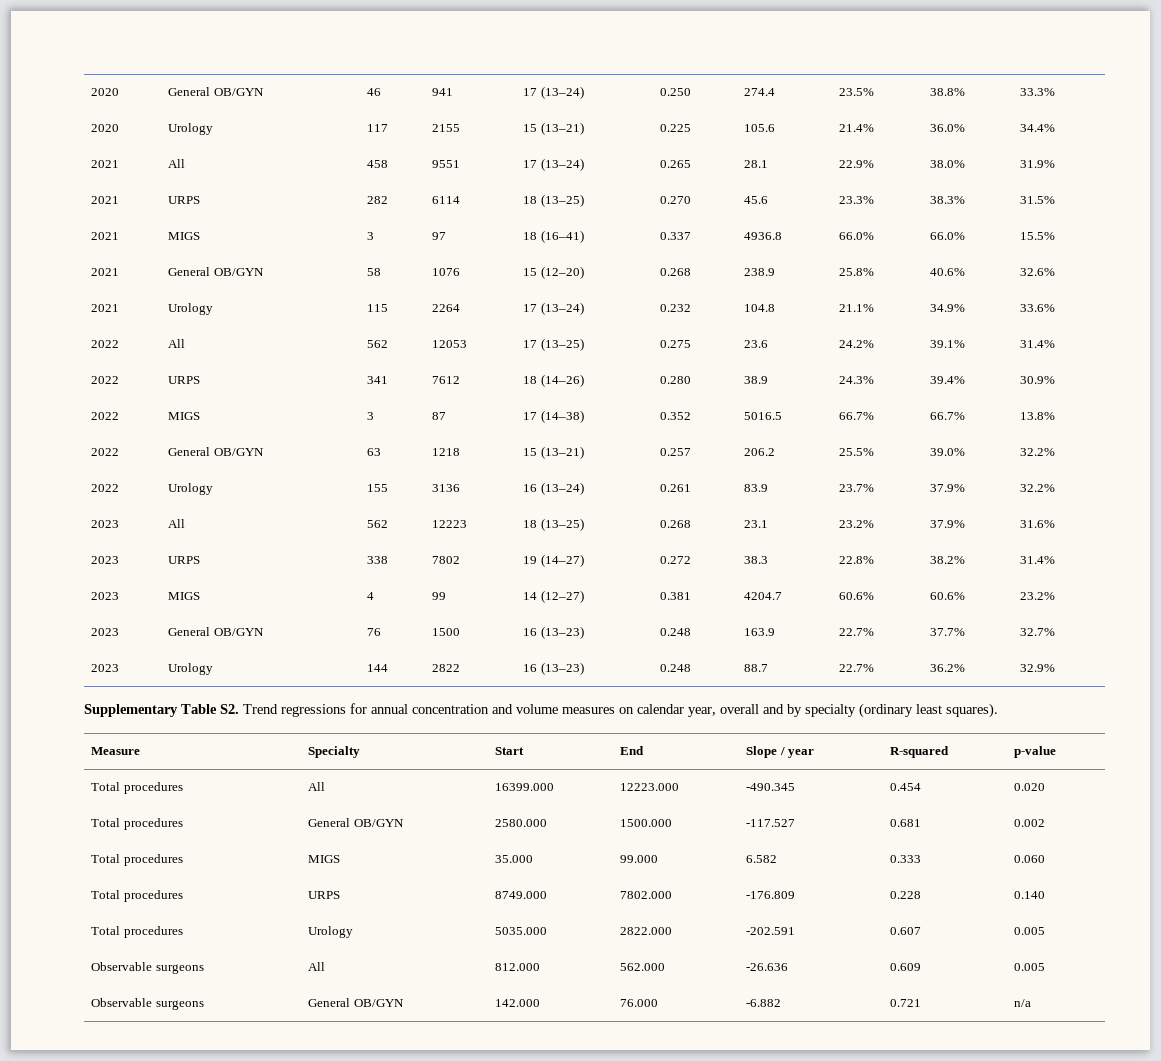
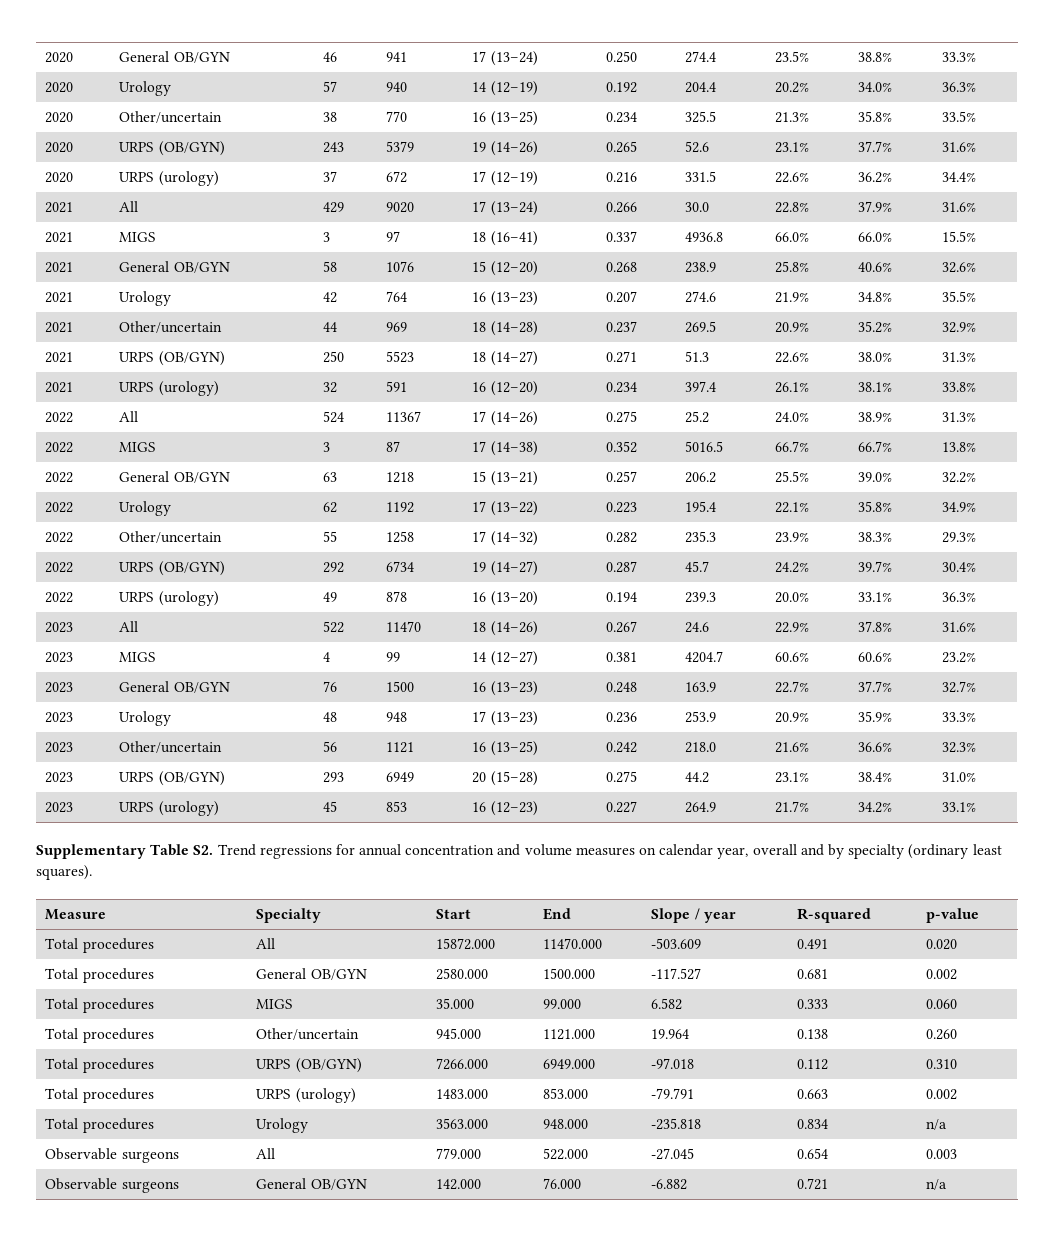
- 2020 | Urology | 117 | 2155 | 15 (13–21) | 0.225 | 105.6 | 21.4% | 36.0% | 34.4%
+ 2020 | Urology | 57 | 940 | 14 (12–19) | 0.192 | 204.4 | 20.2% | 34.0% | 36.3%
+ 2020 | Other/uncertain | 38 | 770 | 16 (13–25) | 0.234 | 325.5 | 21.3% | 35.8% | 33.5%
+ 2020 | URPS (OB/GYN) | 243 | 5379 | 19 (14–26) | 0.265 | 52.6 | 23.1% | 37.7% | 31.6%
+ 2020 | URPS (urology) | 37 | 672 | 17 (12–19) | 0.216 | 331.5 | 22.6% | 36.2% | 34.4%
- 2021 | All | 458 | 9551 | 17 (13–24) | 0.265 | 28.1 | 22.9% | 38.0% | 31.9%
- 2021 | URPS | 282 | 6114 | 18 (13–25) | 0.270 | 45.6 | 23.3% | 38.3% | 31.5%
+ 2021 | All | 429 | 9020 | 17 (13–24) | 0.266 | 30.0 | 22.8% | 37.9% | 31.6%
- 2021 | Urology | 115 | 2264 | 17 (13–24) | 0.232 | 104.8 | 21.1% | 34.9% | 33.6%
+ 2021 | Urology | 42 | 764 | 16 (13–23) | 0.207 | 274.6 | 21.9% | 34.8% | 35.5%
+ 2021 | Other/uncertain | 44 | 969 | 18 (14–28) | 0.237 | 269.5 | 20.9% | 35.2% | 32.9%
+ 2021 | URPS (OB/GYN) | 250 | 5523 | 18 (14–27) | 0.271 | 51.3 | 22.6% | 38.0% | 31.3%
+ 2021 | URPS (urology) | 32 | 591 | 16 (12–20) | 0.234 | 397.4 | 26.1% | 38.1% | 33.8%
- 2022 | All | 562 | 12053 | 17 (13–25) | 0.275 | 23.6 | 24.2% | 39.1% | 31.4%
- 2022 | URPS | 341 | 7612 | 18 (14–26) | 0.280 | 38.9 | 24.3% | 39.4% | 30.9%
+ 2022 | All | 524 | 11367 | 17 (14–26) | 0.275 | 25.2 | 24.0% | 38.9% | 31.3%
- 2022 | Urology | 155 | 3136 | 16 (13–24) | 0.261 | 83.9 | 23.7% | 37.9% | 32.2%
+ 2022 | Urology | 62 | 1192 | 17 (13–22) | 0.223 | 195.4 | 22.1% | 35.8% | 34.9%
+ 2022 | Other/uncertain | 55 | 1258 | 17 (14–32) | 0.282 | 235.3 | 23.9% | 38.3% | 29.3%
+ 2022 | URPS (OB/GYN) | 292 | 6734 | 19 (14–27) | 0.287 | 45.7 | 24.2% | 39.7% | 30.4%
+ 2022 | URPS (urology) | 49 | 878 | 16 (13–20) | 0.194 | 239.3 | 20.0% | 33.1% | 36.3%
- 2023 | All | 562 | 12223 | 18 (13–25) | 0.268 | 23.1 | 23.2% | 37.9% | 31.6%
- 2023 | URPS | 338 | 7802 | 19 (14–27) | 0.272 | 38.3 | 22.8% | 38.2% | 31.4%
+ 2023 | All | 522 | 11470 | 18 (14–26) | 0.267 | 24.6 | 22.9% | 37.8% | 31.6%
- 2023 | Urology | 144 | 2822 | 16 (13–23) | 0.248 | 88.7 | 22.7% | 36.2% | 32.9%
+ 2023 | Urology | 48 | 948 | 17 (13–23) | 0.236 | 253.9 | 20.9% | 35.9% | 33.3%
+ 2023 | Other/uncertain | 56 | 1121 | 16 (13–25) | 0.242 | 218.0 | 21.6% | 36.6% | 32.3%
+ 2023 | URPS (OB/GYN) | 293 | 6949 | 20 (15–28) | 0.275 | 44.2 | 23.1% | 38.4% | 31.0%
+ 2023 | URPS (urology) | 45 | 853 | 16 (12–23) | 0.227 | 264.9 | 21.7% | 34.2% | 33.1%
- Total procedures | All | 16399.000 | 12223.000 | -490.345 | 0.454 | 0.020
+ Total procedures | All | 15872.000 | 11470.000 | -503.609 | 0.491 | 0.020
- Total procedures | URPS | 8749.000 | 7802.000 | -176.809 | 0.228 | 0.140
- Total procedures | Urology | 5035.000 | 2822.000 | -202.591 | 0.607 | 0.005
- Observable surgeons | All | 812.000 | 562.000 | -26.636 | 0.609 | 0.005
+ Total procedures | Other/uncertain | 945.000 | 1121.000 | 19.964 | 0.138 | 0.260
+ Total procedures | URPS (OB/GYN) | 7266.000 | 6949.000 | -97.018 | 0.112 | 0.310
+ Total procedures | URPS (urology) | 1483.000 | 853.000 | -79.791 | 0.663 | 0.002
+ Total procedures | Urology | 3563.000 | 948.000 | -235.818 | 0.834 | n/a
+ Observable surgeons | All | 779.000 | 522.000 | -27.045 | 0.654 | 0.003

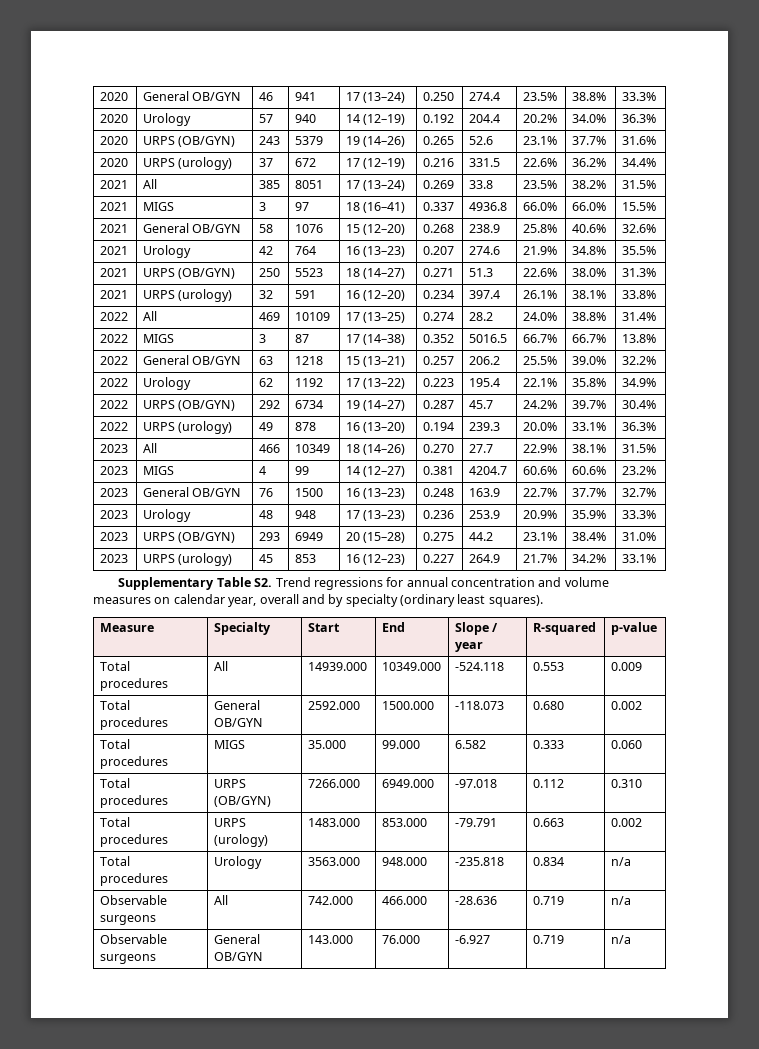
- 2020 | Other/uncertain | 38 | 770 | 16 (13–25) | 0.234 | 325.5 | 21.3% | 35.8% | 33.5%
- 2021 | All | 429 | 9020 | 17 (13–24) | 0.266 | 30.0 | 22.8% | 37.9% | 31.6%
+ 2021 | All | 385 | 8051 | 17 (13–24) | 0.269 | 33.8 | 23.5% | 38.2% | 31.5%
- 2021 | Other/uncertain | 44 | 969 | 18 (14–28) | 0.237 | 269.5 | 20.9% | 35.2% | 32.9%
- 2022 | All | 524 | 11367 | 17 (14–26) | 0.275 | 25.2 | 24.0% | 38.9% | 31.3%
+ 2022 | All | 469 | 10109 | 17 (13–25) | 0.274 | 28.2 | 24.0% | 38.8% | 31.4%
- 2022 | Other/uncertain | 55 | 1258 | 17 (14–32) | 0.282 | 235.3 | 23.9% | 38.3% | 29.3%
- 2023 | All | 522 | 11470 | 18 (14–26) | 0.267 | 24.6 | 22.9% | 37.8% | 31.6%
+ 2023 | All | 466 | 10349 | 18 (14–26) | 0.270 | 27.7 | 22.9% | 38.1% | 31.5%
- 2023 | Other/uncertain | 56 | 1121 | 16 (13–25) | 0.242 | 218.0 | 21.6% | 36.6% | 32.3%
- Total procedures | All | 15872.000 | 11470.000 | -503.609 | 0.491 | 0.020
+ Total procedures | All | 14939.000 | 10349.000 | -524.118 | 0.553 | 0.009
- Total procedures | General OB/GYN | 2580.000 | 1500.000 | -117.527 | 0.681 | 0.002
+ Total procedures | General OB/GYN | 2592.000 | 1500.000 | -118.073 | 0.680 | 0.002
- Total procedures | Other/uncertain | 945.000 | 1121.000 | 19.964 | 0.138 | 0.260
- Observable surgeons | All | 779.000 | 522.000 | -27.045 | 0.654 | 0.003
+ Observable surgeons | All | 742.000 | 466.000 | -28.636 | 0.719 | n/a
- Observable surgeons | General OB/GYN | 142.000 | 76.000 | -6.882 | 0.721 | n/a
+ Observable surgeons | General OB/GYN | 143.000 | 76.000 | -6.927 | 0.719 | n/a

